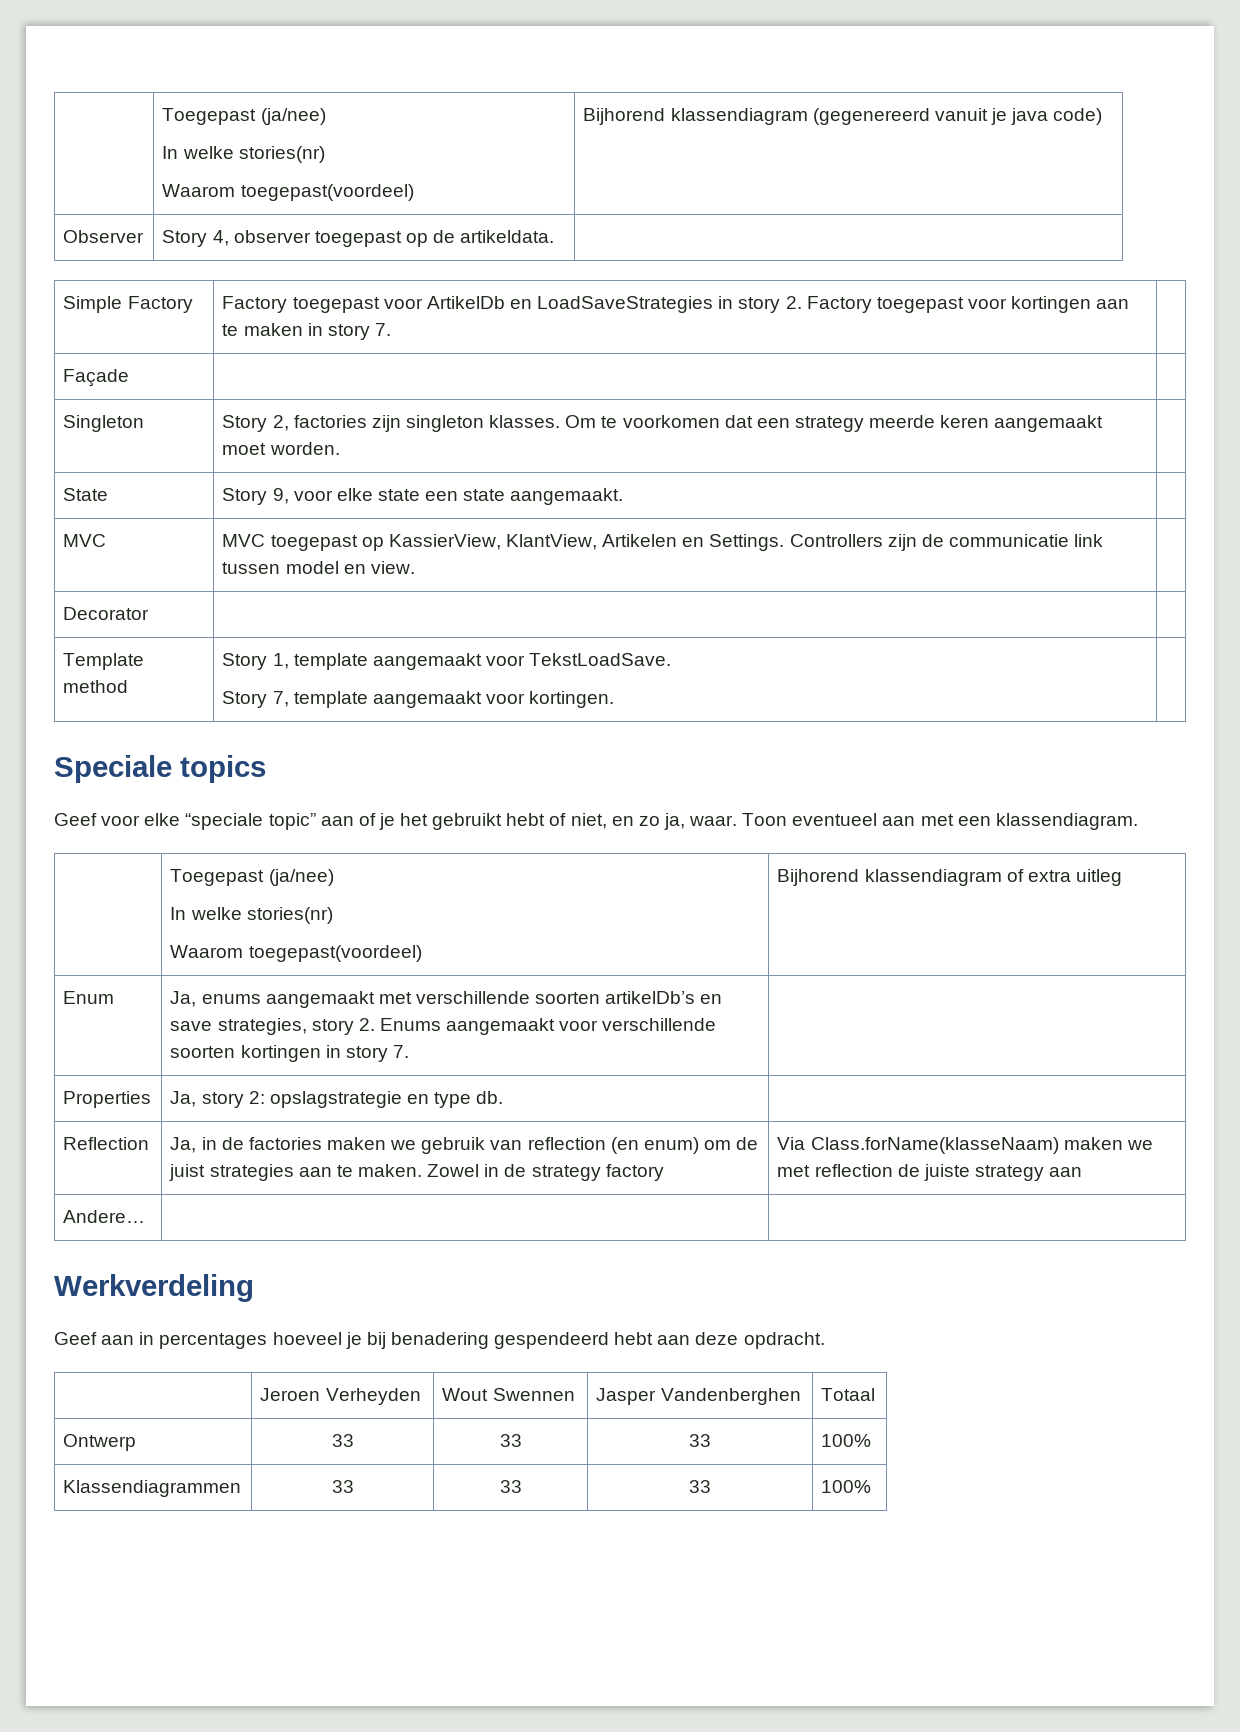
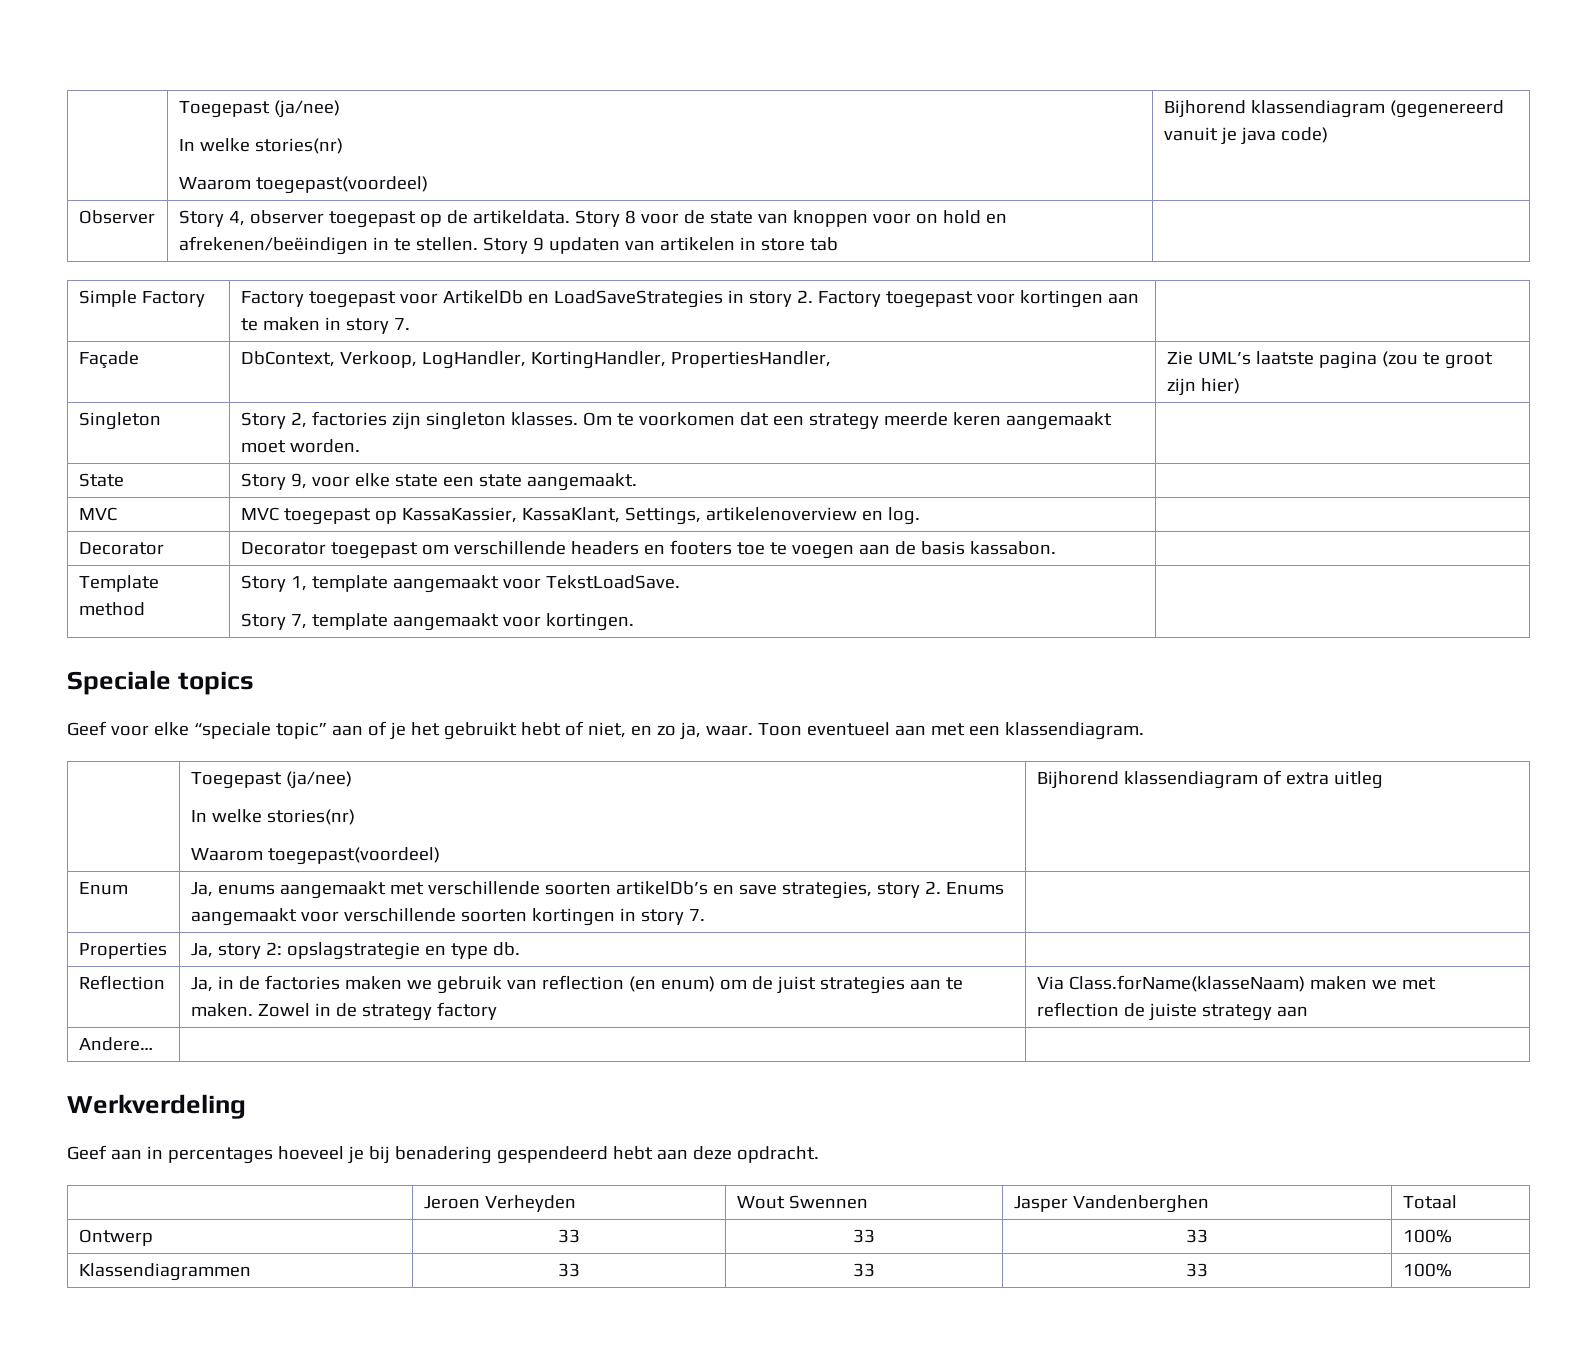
- Observer | Story 4, observer toegepast op de artikeldata. |
+ Observer | Story 4, observer toegepast op de artikeldata. Story 8 voor de state van knoppen voor on hold en afrekenen/beëindigen in te stellen. Story 9 updaten van artikelen in store tab |
- Façade | |
+ Façade | DbContext, Verkoop, LogHandler, KortingHandler, PropertiesHandler, | Zie UML’s laatste pagina (zou te groot zijn hier)
- MVC | MVC toegepast op KassierView, KlantView, Artikelen en Settings. Controllers zijn de communicatie link tussen model en view. |
- Decorator | |
+ MVC | MVC toegepast op KassaKassier, KassaKlant, Settings, artikelenoverview en log. |
+ Decorator | Decorator toegepast om verschillende headers en footers toe te voegen aan de basis kassabon. |

